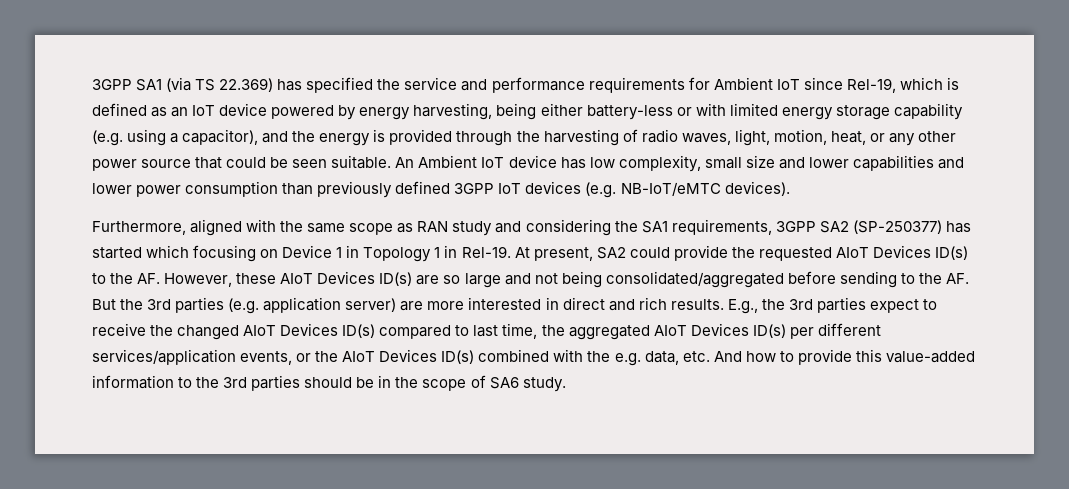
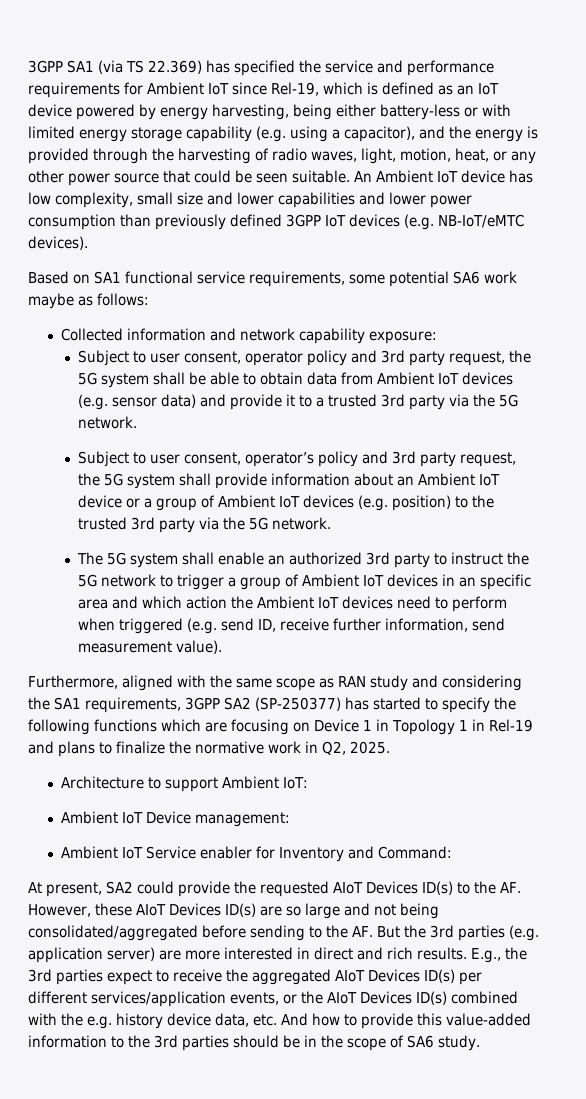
+ Based on SA1 functional service requirements, some potential SA6 work maybe as follows:
+ Collected information and network capability exposure:
+ Subject to user consent, operator policy and 3rd party request, the 5G system shall be able to obtain data from Ambient IoT devices (e.g. sensor data) and provide it to a trusted 3rd party via the 5G network.
+ Subject to user consent, operator’s policy and 3rd party request, the 5G system shall provide information about an Ambient IoT device or a group of Ambient IoT devices (e.g. position) to the trusted 3rd party via the 5G network.
+ The 5G system shall enable an authorized 3rd party to instruct the 5G network to trigger a group of Ambient IoT devices in an specific area and which action the Ambient IoT devices need to perform when triggered (e.g. send ID, receive further information, send measurement value).
- Furthermore, aligned with the same scope as RAN study and considering the SA1 requirements, 3GPP SA2 (SP-250377) has started which focusing on Device 1 in Topology 1 in Rel-19. At present, SA2 could provide the requested AIoT Devices ID(s) to the AF. However, these AIoT Devices ID(s) are so large and not being consolidated/aggregated before sending to the AF. But the 3rd parties (e.g. application server) are more interested in direct and rich results.
+ Furthermore, aligned with the same scope as RAN study and considering the SA1 requirements, 3GPP SA2 (SP-250377) has started to specify the following functions which are focusing on Device 1 in Topology 1 in Rel-19 and plans to finalize the normative work in Q2, 2025.
+ Architecture to support Ambient IoT:
+ Ambient IoT Device management:
+ Ambient IoT Service enabler for Inventory and Command:
+ At present, SA2 could provide the requested AIoT Devices ID(s) to the AF. However, these AIoT Devices ID(s) are so large and not being consolidated/aggregated before sending to the AF. But the 3rd parties (e.g. application server) are more interested in direct and rich results.
- E.g., the 3rd parties expect to receive the changed AIoT Devices ID(s) compared to last time, the aggregated AIoT Devices ID(s) per different services/application events, or the AIoT Devices ID(s) combined with the e.g. data, etc. And how to provide this value-added information to the 3rd parties should be in the scope of SA6 study.
+ E.g., the 3rd parties expect to receive the aggregated AIoT Devices ID(s) per different services/application events, or the AIoT Devices ID(s) combined with the e.g. history device data, etc. And how to provide this value-added information to the 3rd parties should be in the scope of SA6 study.

